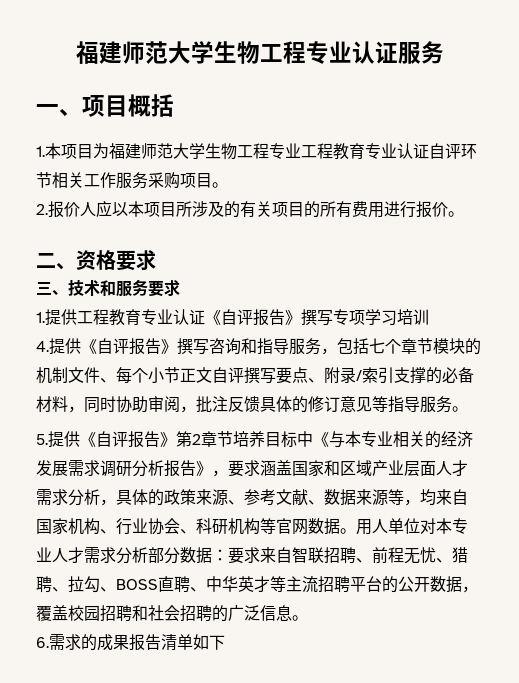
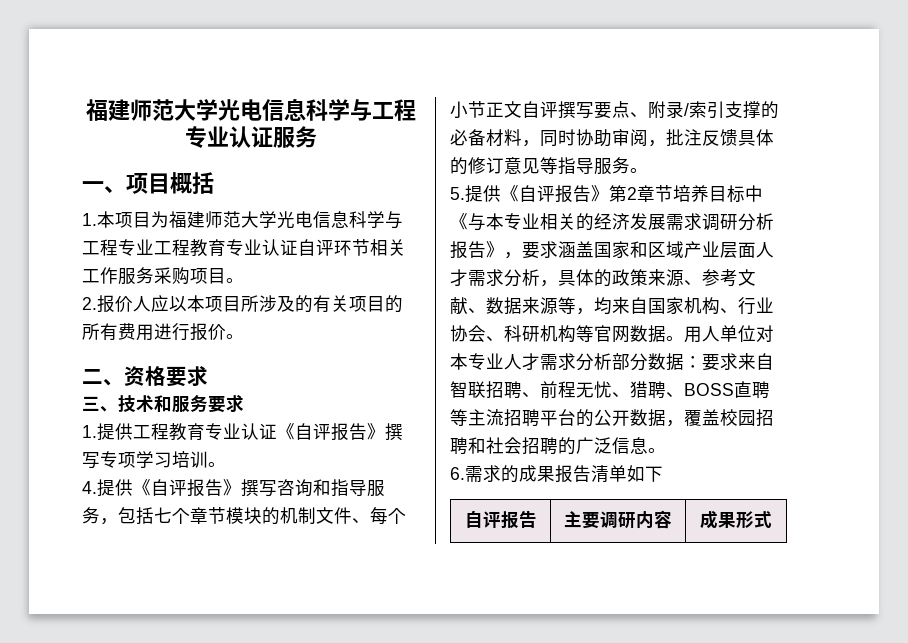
- 福建师范大学生物工程专业认证服务
+ 福建师范大学光电信息科学与工程专业认证服务
- 1.本项目为福建师范大学生物工程专业工程教育专业认证自评环节相关工作服务采购项目。
+ 1.本项目为福建师范大学光电信息科学与工程专业工程教育专业认证自评环节相关工作服务采购项目。
- 1.提供工程教育专业认证《自评报告》撰写专项学习培训
+ 1.提供工程教育专业认证《自评报告》撰写专项学习培训。
- 用人单位对本专业人才需求分析部分数据：要求来自智联招聘、前程无忧、猎聘、拉勾、BOSS直聘、中华英才等主流招聘平台的公开数据，覆盖校园招聘和社会招聘的广泛信息。
+ 用人单位对本专业人才需求分析部分数据：要求来自智联招聘、前程无忧、猎聘、BOSS直聘等主流招聘平台的公开数据，覆盖校园招聘和社会招聘的广泛信息。
+ 自评报告 | 主要调研内容 | 成果形式

